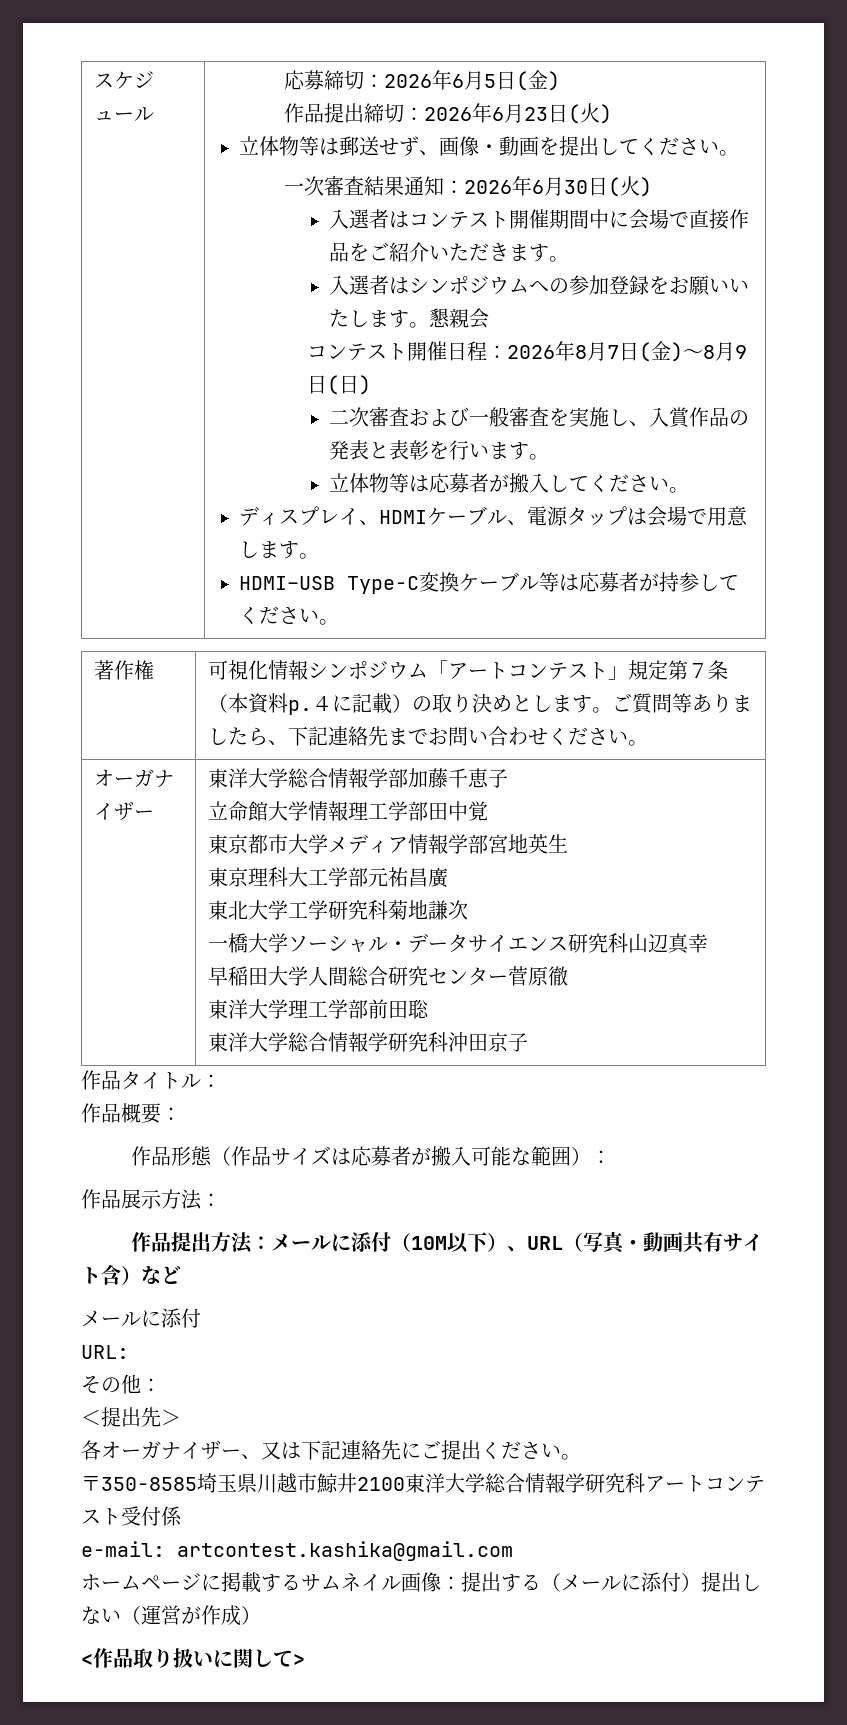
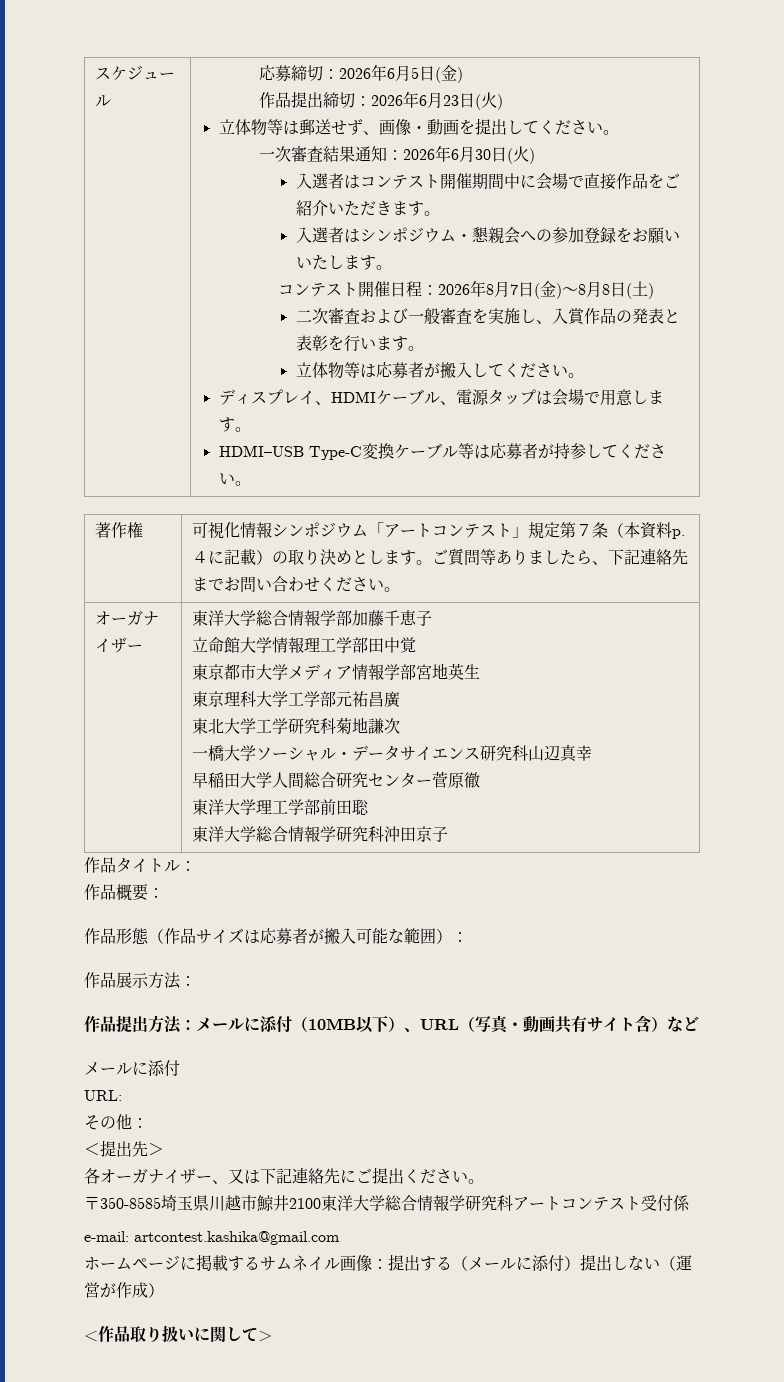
- 入選者はシンポジウムへの参加登録をお願いいたします。懇親会
+ 入選者はシンポジウム・懇親会への参加登録をお願いいたします。
- コンテスト開催日程：2026年8月7日(金)～8月9日(日)
+ コンテスト開催日程：2026年8月7日(金)～8月8日(土)
- 東京理科大工学部元祐昌廣
+ 東京理科大学工学部元祐昌廣
- 作品提出方法：メールに添付（10M以下）、URL（写真・動画共有サイト含）など
+ 作品提出方法：メールに添付（10MB以下）、URL（写真・動画共有サイト含）など

